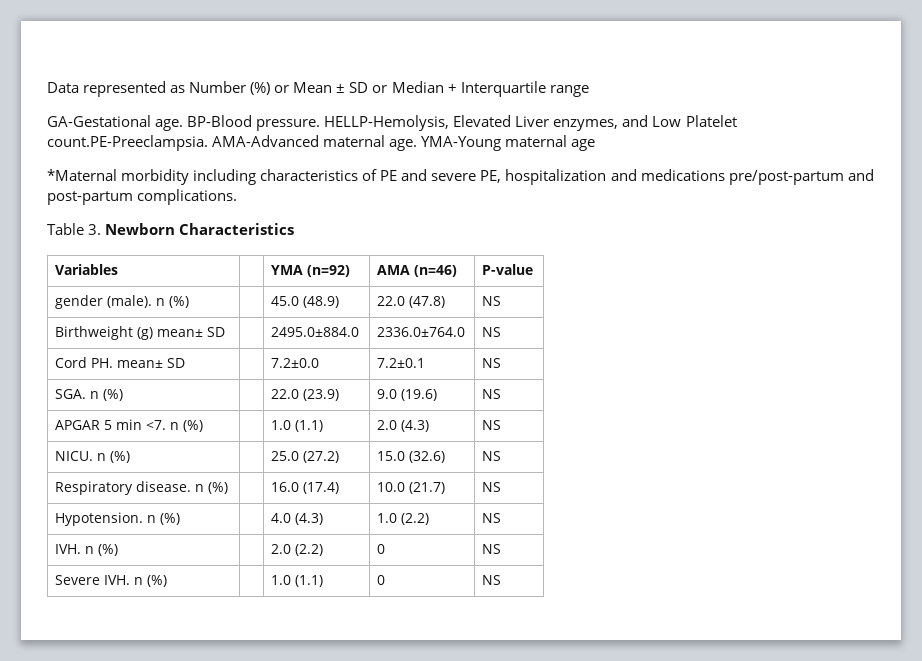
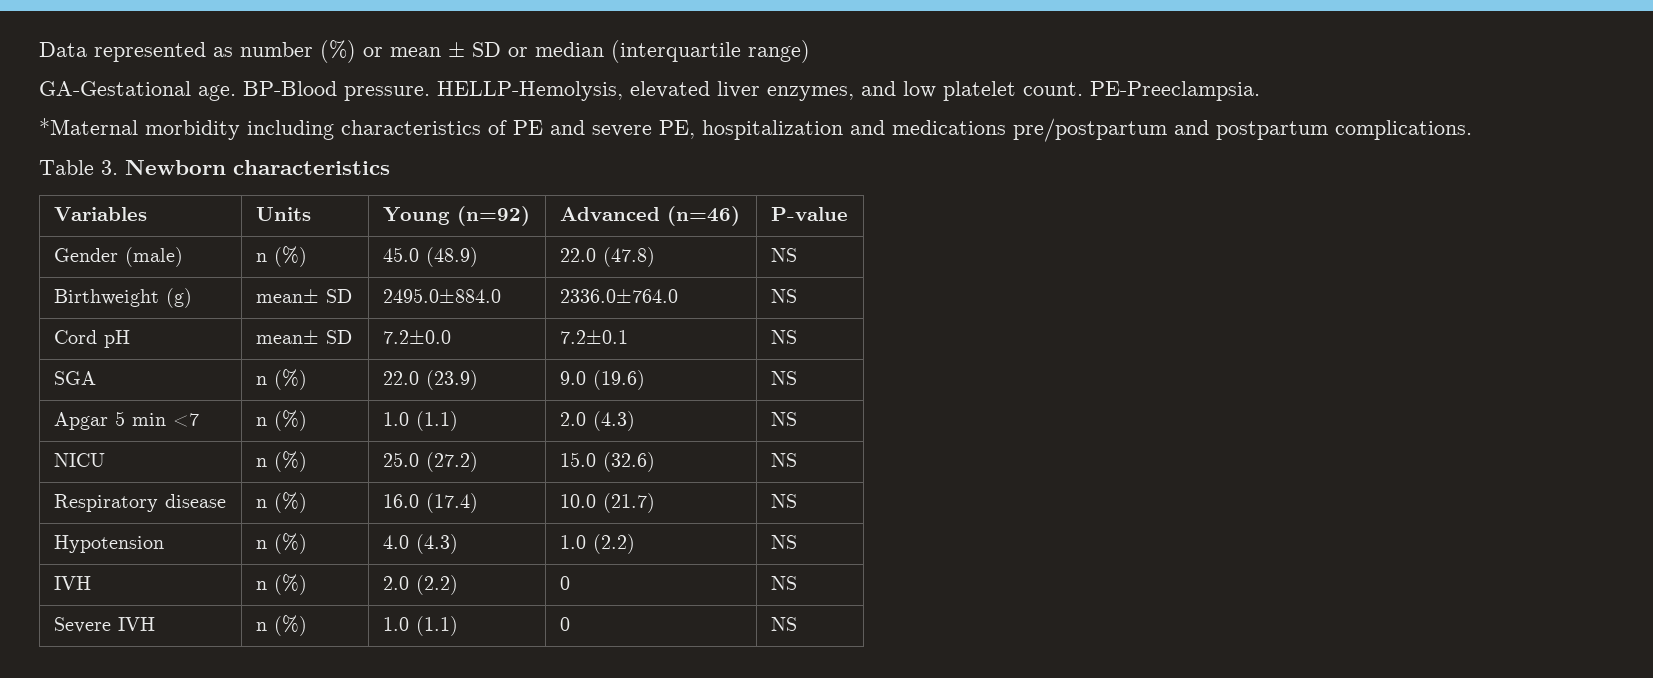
- Data represented as Number (%) or Mean ± SD or Median + Interquartile range
+ Data represented as number (%) or mean ± SD or median (interquartile range)
- HELLP-Hemolysis, Elevated Liver enzymes, and Low Platelet count.PE-Preeclampsia. AMA-Advanced maternal age. YMA-Young maternal age
+ HELLP-Hemolysis, elevated liver enzymes, and low platelet count. PE-Preeclampsia.
- *Maternal morbidity including characteristics of PE and severe PE, hospitalization and medications pre/post-partum and post-partum complications.
+ *Maternal morbidity including characteristics of PE and severe PE, hospitalization and medications pre/postpartum and postpartum complications.
- Table 3. Newborn Characteristics
+ Table 3. Newborn characteristics
- Variables | | YMA (n=92) | AMA (n=46) | P-value
+ Variables | Units | Young (n=92) | Advanced (n=46) | P-value
- gender (male). n (%) | | 45.0 (48.9) | 22.0 (47.8) | NS
+ Gender (male) | n (%) | 45.0 (48.9) | 22.0 (47.8) | NS
- Birthweight (g) mean± SD | | 2495.0±884.0 | 2336.0±764.0 | NS
+ Birthweight (g) | mean± SD | 2495.0±884.0 | 2336.0±764.0 | NS
- Cord PH. mean± SD | | 7.2±0.0 | 7.2±0.1 | NS
+ Cord pH | mean± SD | 7.2±0.0 | 7.2±0.1 | NS
- SGA. n (%) | | 22.0 (23.9) | 9.0 (19.6) | NS
+ SGA | n (%) | 22.0 (23.9) | 9.0 (19.6) | NS
- APGAR 5 min <7. n (%) | | 1.0 (1.1) | 2.0 (4.3) | NS
+ Apgar 5 min <7 | n (%) | 1.0 (1.1) | 2.0 (4.3) | NS
- NICU. n (%) | | 25.0 (27.2) | 15.0 (32.6) | NS
+ NICU | n (%) | 25.0 (27.2) | 15.0 (32.6) | NS
- Respiratory disease. n (%) | | 16.0 (17.4) | 10.0 (21.7) | NS
+ Respiratory disease | n (%) | 16.0 (17.4) | 10.0 (21.7) | NS
- Hypotension. n (%) | | 4.0 (4.3) | 1.0 (2.2) | NS
+ Hypotension | n (%) | 4.0 (4.3) | 1.0 (2.2) | NS
- IVH. n (%) | | 2.0 (2.2) | 0 | NS
+ IVH | n (%) | 2.0 (2.2) | 0 | NS
- Severe IVH. n (%) | | 1.0 (1.1) | 0 | NS
+ Severe IVH | n (%) | 1.0 (1.1) | 0 | NS

